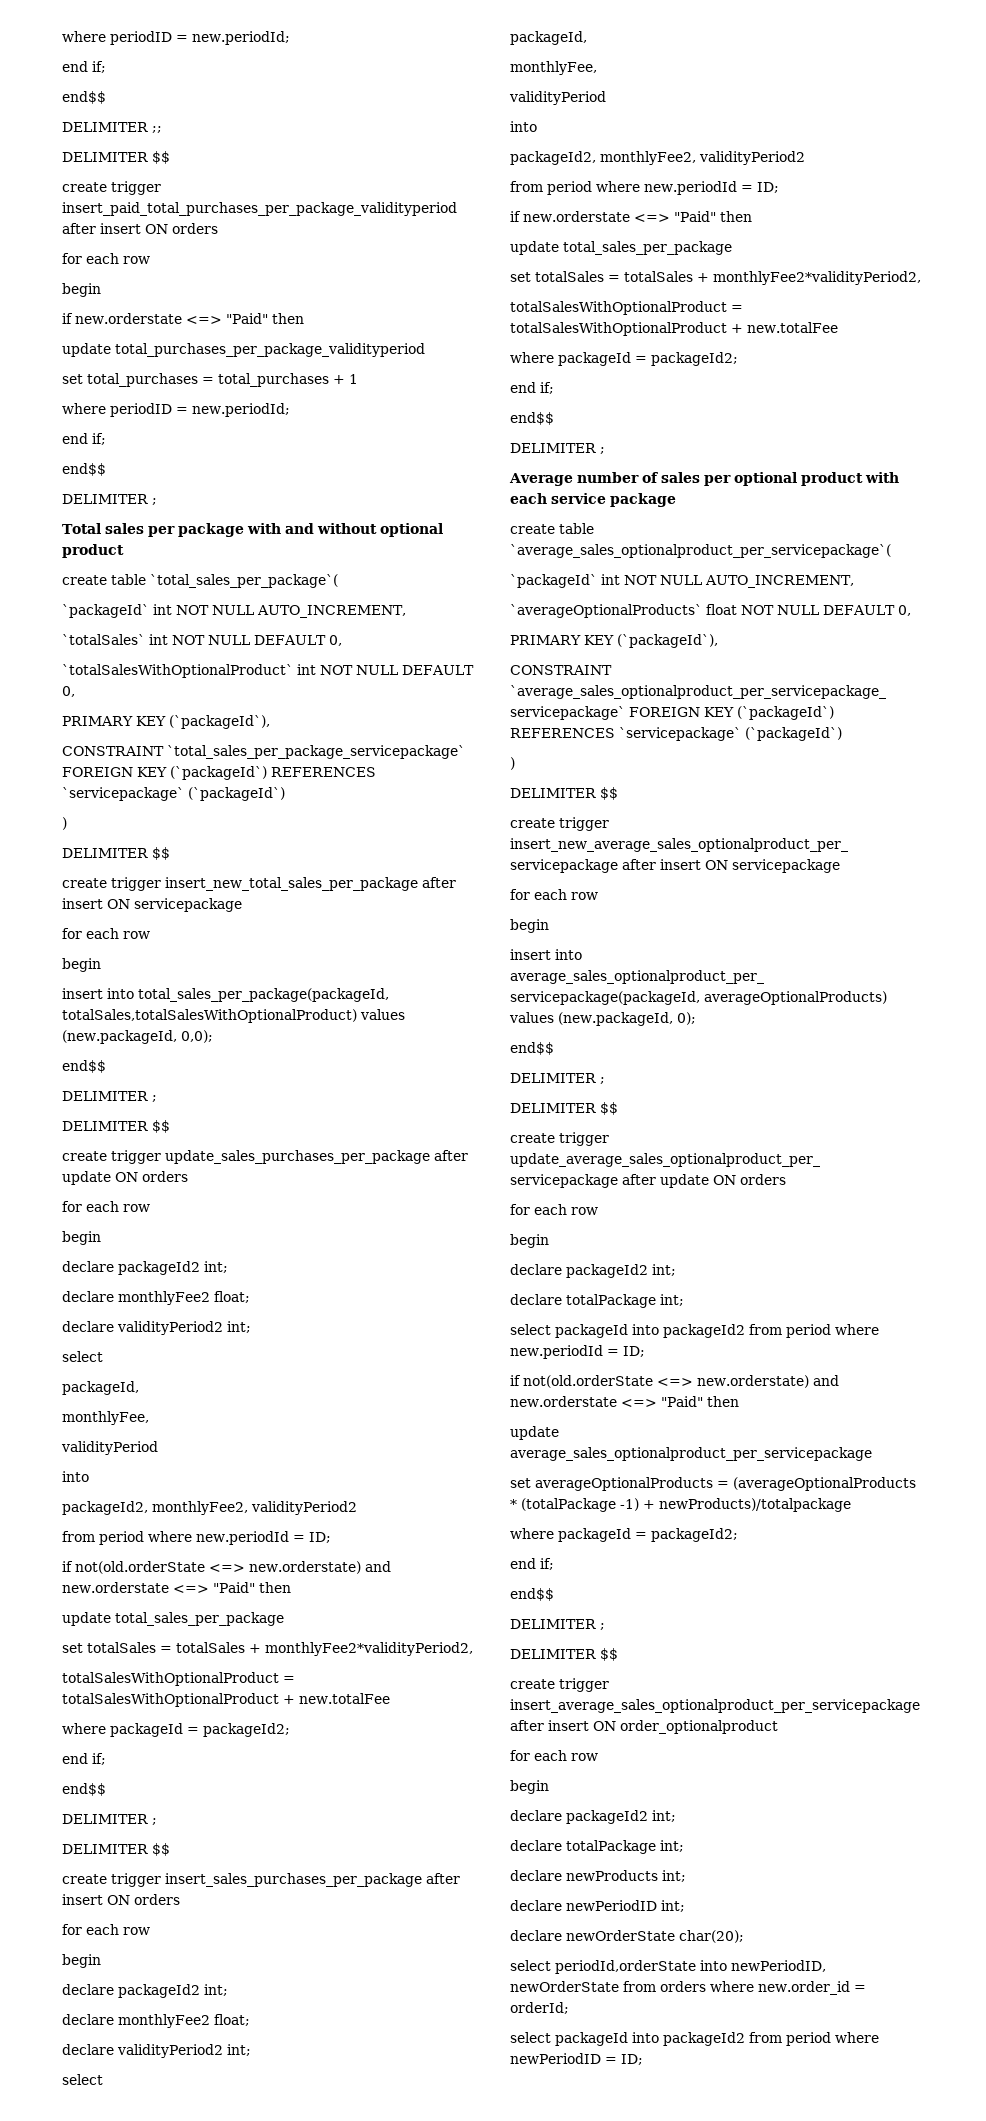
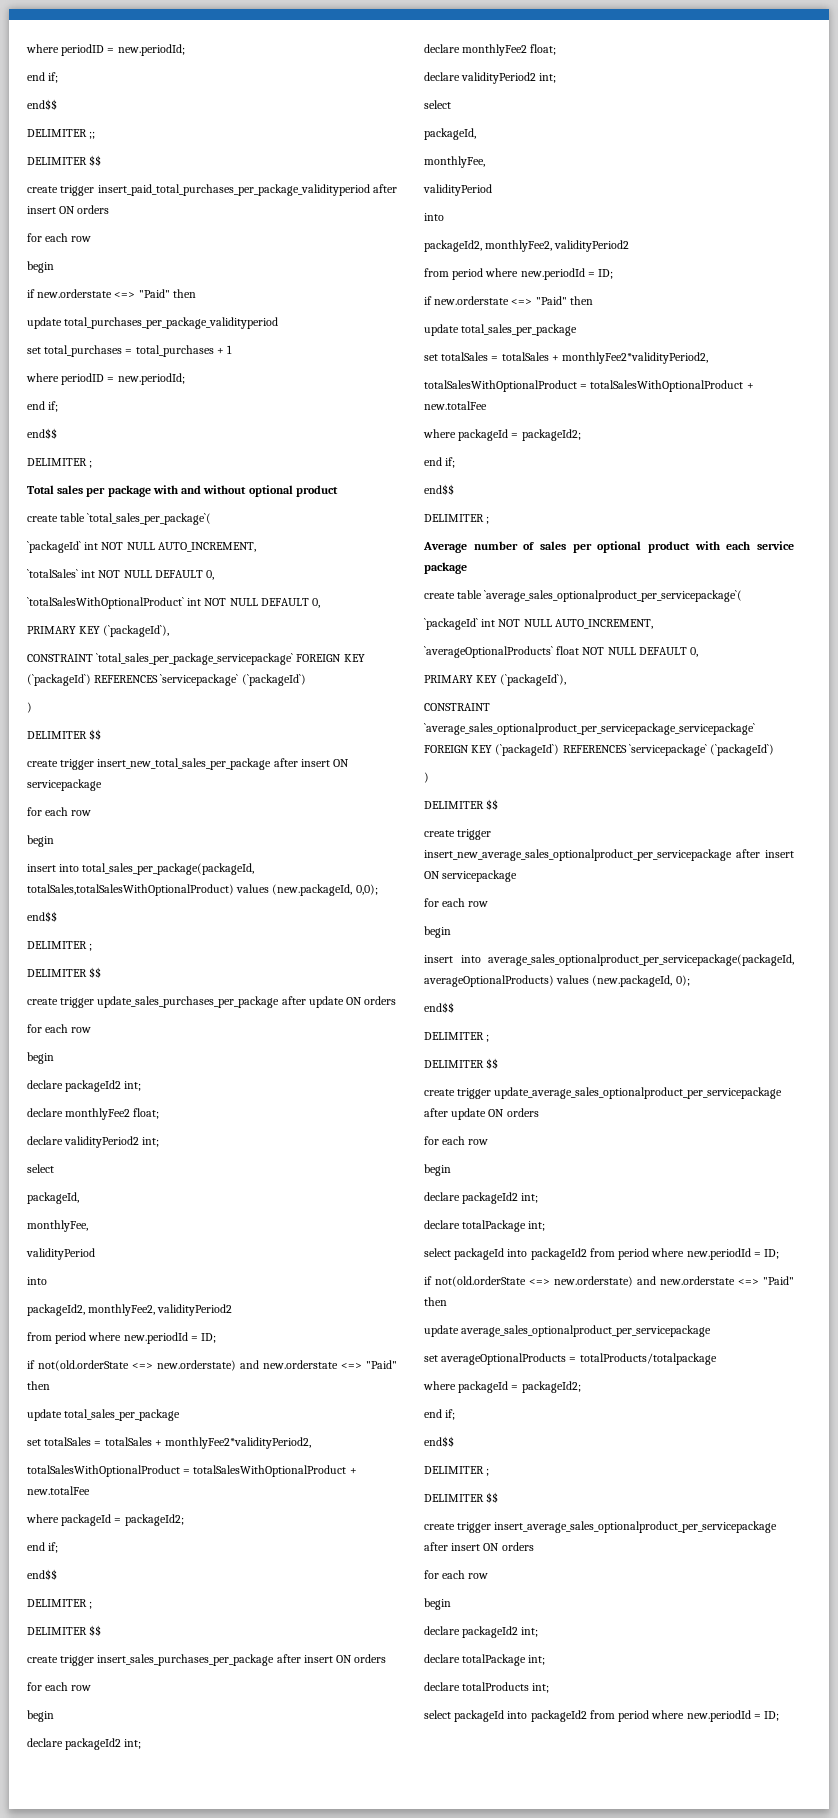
- set averageOptionalProducts = (averageOptionalProducts * (totalPackage -1) + newProducts)/totalpackage
+ set averageOptionalProducts = totalProducts/totalpackage
- create trigger insert_average_sales_optionalproduct_per_servicepackage after insert ON order_optionalproduct
+ create trigger insert_average_sales_optionalproduct_per_servicepackage after insert ON orders
- declare newProducts int;
- declare newPeriodID int;
- declare newOrderState char(20);
- select periodId,orderState into newPeriodID, newOrderState from orders where new.order_id = orderId;
- select packageId into packageId2 from period where newPeriodID = ID;
+ declare totalProducts int;
+ select packageId into packageId2 from period where new.periodId = ID;

